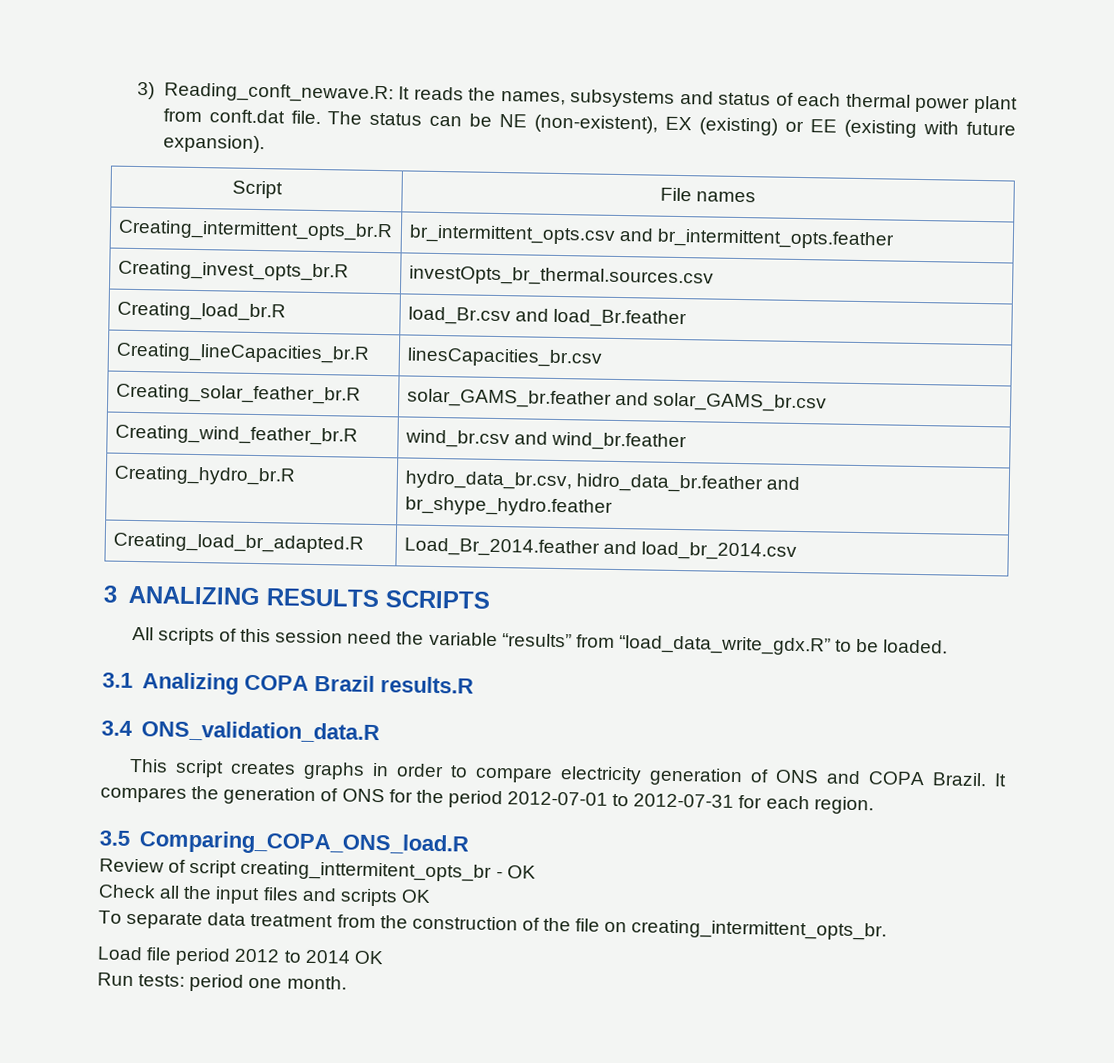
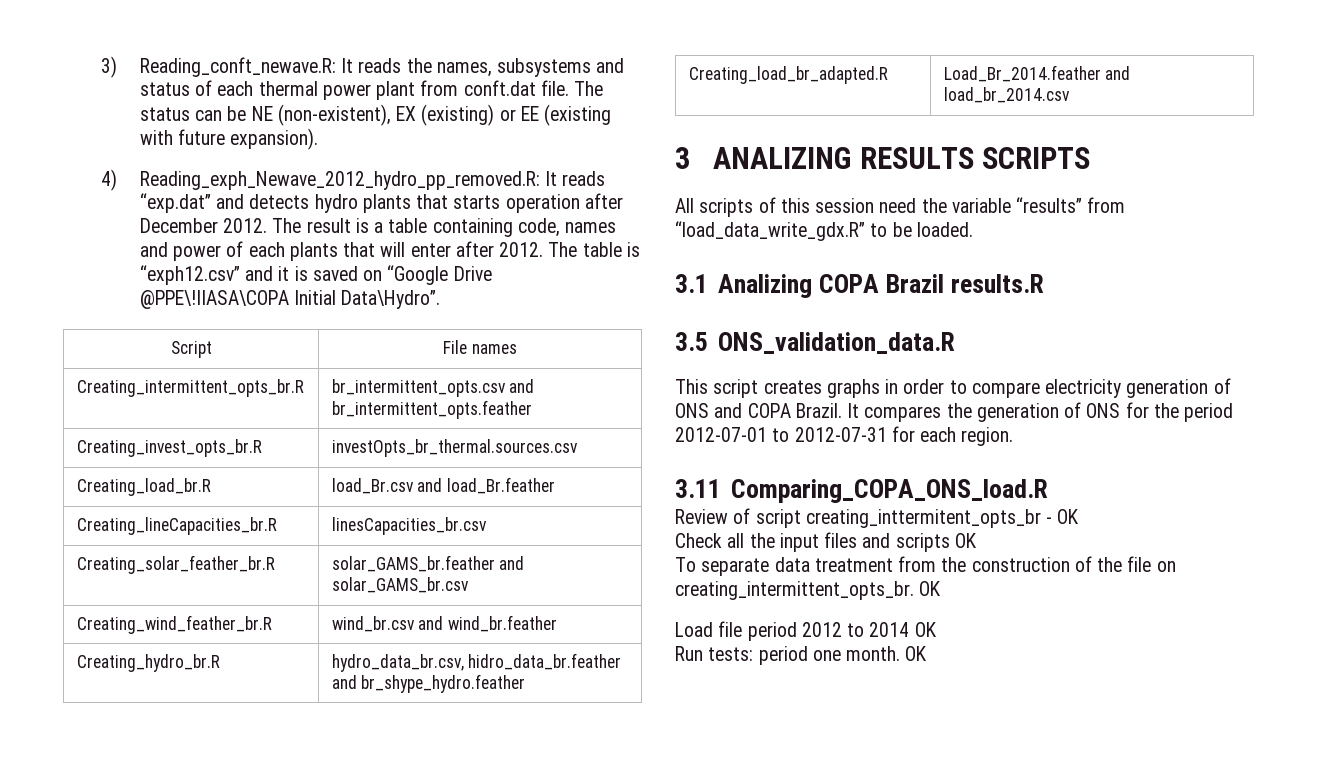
+ 4) Reading_exph_Newave_2012_hydro_pp_removed.R: It reads “exp.dat” and detects hydro plants that starts operation after December 2012. The result is a table containing code, names and power of each plants that will enter after 2012. The table is “exph12.csv” and it is saved on “Google Drive @PPE\!IIASA\COPA Initial Data\Hydro”.
- 3.4 ONS_validation_data.R
+ 3.5 ONS_validation_data.R
- 3.5 Comparing_COPA_ONS_load.R
+ 3.11 Comparing_COPA_ONS_load.R
- To separate data treatment from the construction of the file on creating_intermittent_opts_br.
+ To separate data treatment from the construction of the file on creating_intermittent_opts_br. OK
- Run tests: period one month.
+ Run tests: period one month. OK

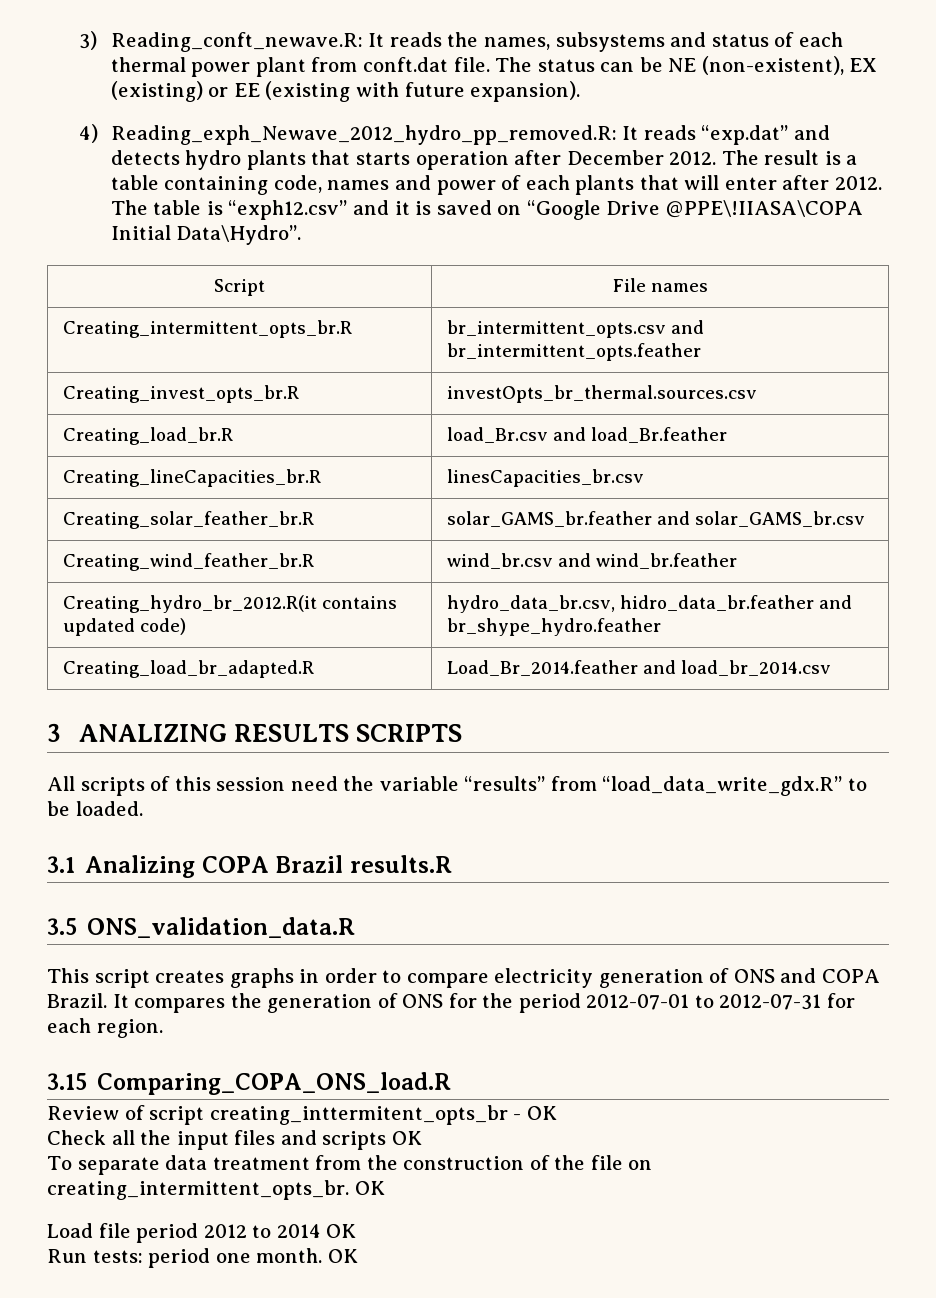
- Creating_hydro_br.R | hydro_data_br.csv, hidro_data_br.feather and br_shype_hydro.feather
+ Creating_hydro_br_2012.R(it contains updated code) | hydro_data_br.csv, hidro_data_br.feather and br_shype_hydro.feather
- 3.11 Comparing_COPA_ONS_load.R
+ 3.15 Comparing_COPA_ONS_load.R

